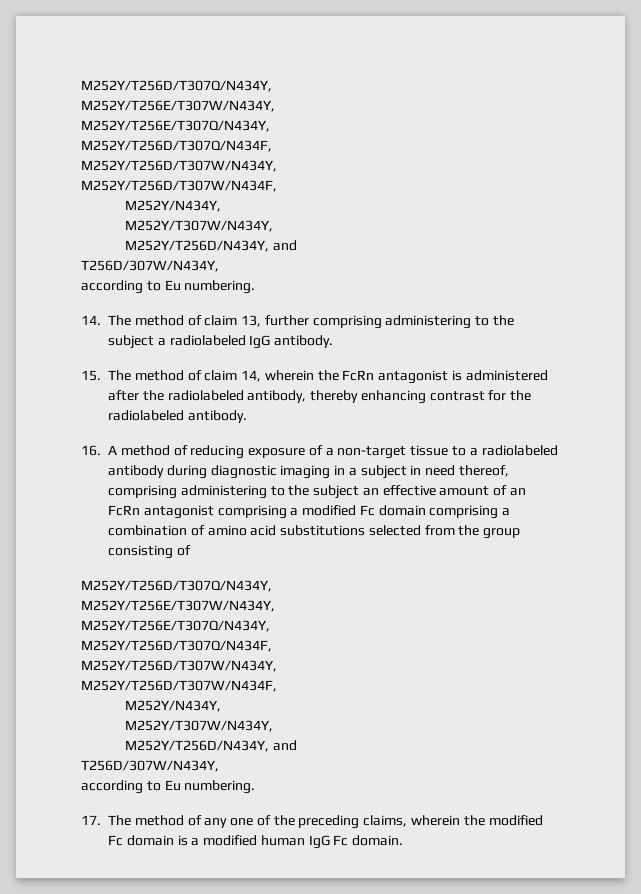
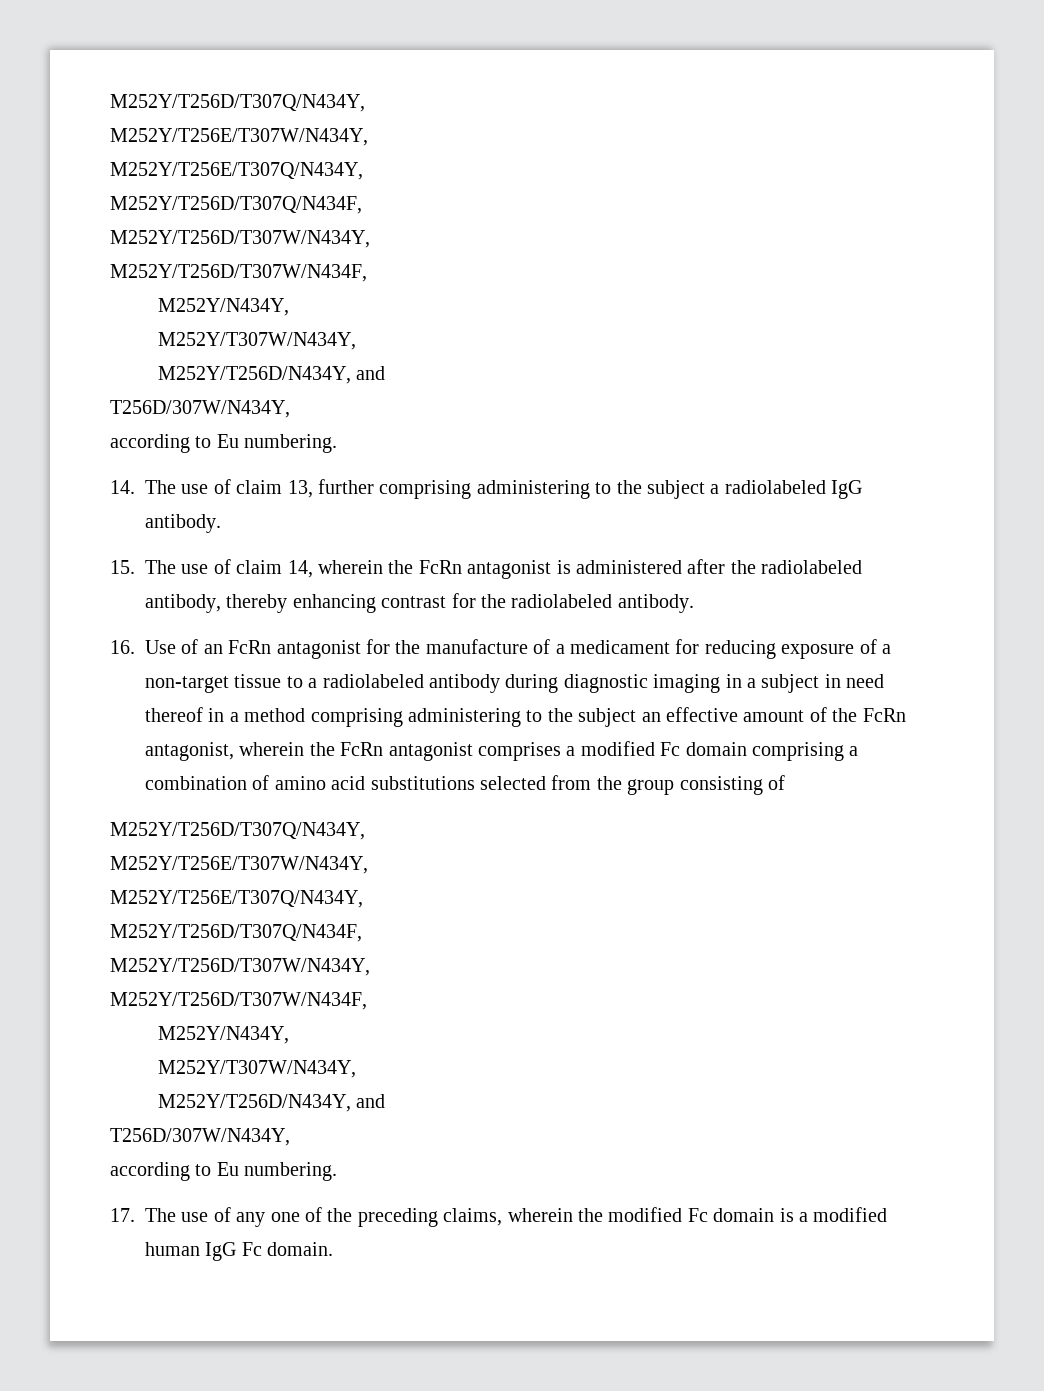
- 14. The method of claim 13, further comprising administering to the subject a radiolabeled IgG antibody.
+ 14. The use of claim 13, further comprising administering to the subject a radiolabeled IgG antibody.
- 15. The method of claim 14, wherein the FcRn antagonist is administered after the radiolabeled antibody, thereby enhancing contrast for the radiolabeled antibody.
+ 15. The use of claim 14, wherein the FcRn antagonist is administered after the radiolabeled antibody, thereby enhancing contrast for the radiolabeled antibody.
- 16. A method of reducing exposure of a non-target tissue to a radiolabeled antibody during diagnostic imaging in a subject in need thereof, comprising administering to the subject an effective amount of an FcRn antagonist comprising a modified Fc domain comprising a combination of amino acid substitutions selected from the group consisting of
+ 16. Use of an FcRn antagonist for the manufacture of a medicament for reducing exposure of a non-target tissue to a radiolabeled antibody during diagnostic imaging in a subject in need thereof in a method comprising administering to the subject an effective amount of the FcRn antagonist, wherein the FcRn antagonist comprises a modified Fc domain comprising a combination of amino acid substitutions selected from the group consisting of
- 17. The method of any one of the preceding claims, wherein the modified Fc domain is a modified human IgG Fc domain.
+ 17. The use of any one of the preceding claims, wherein the modified Fc domain is a modified human IgG Fc domain.

